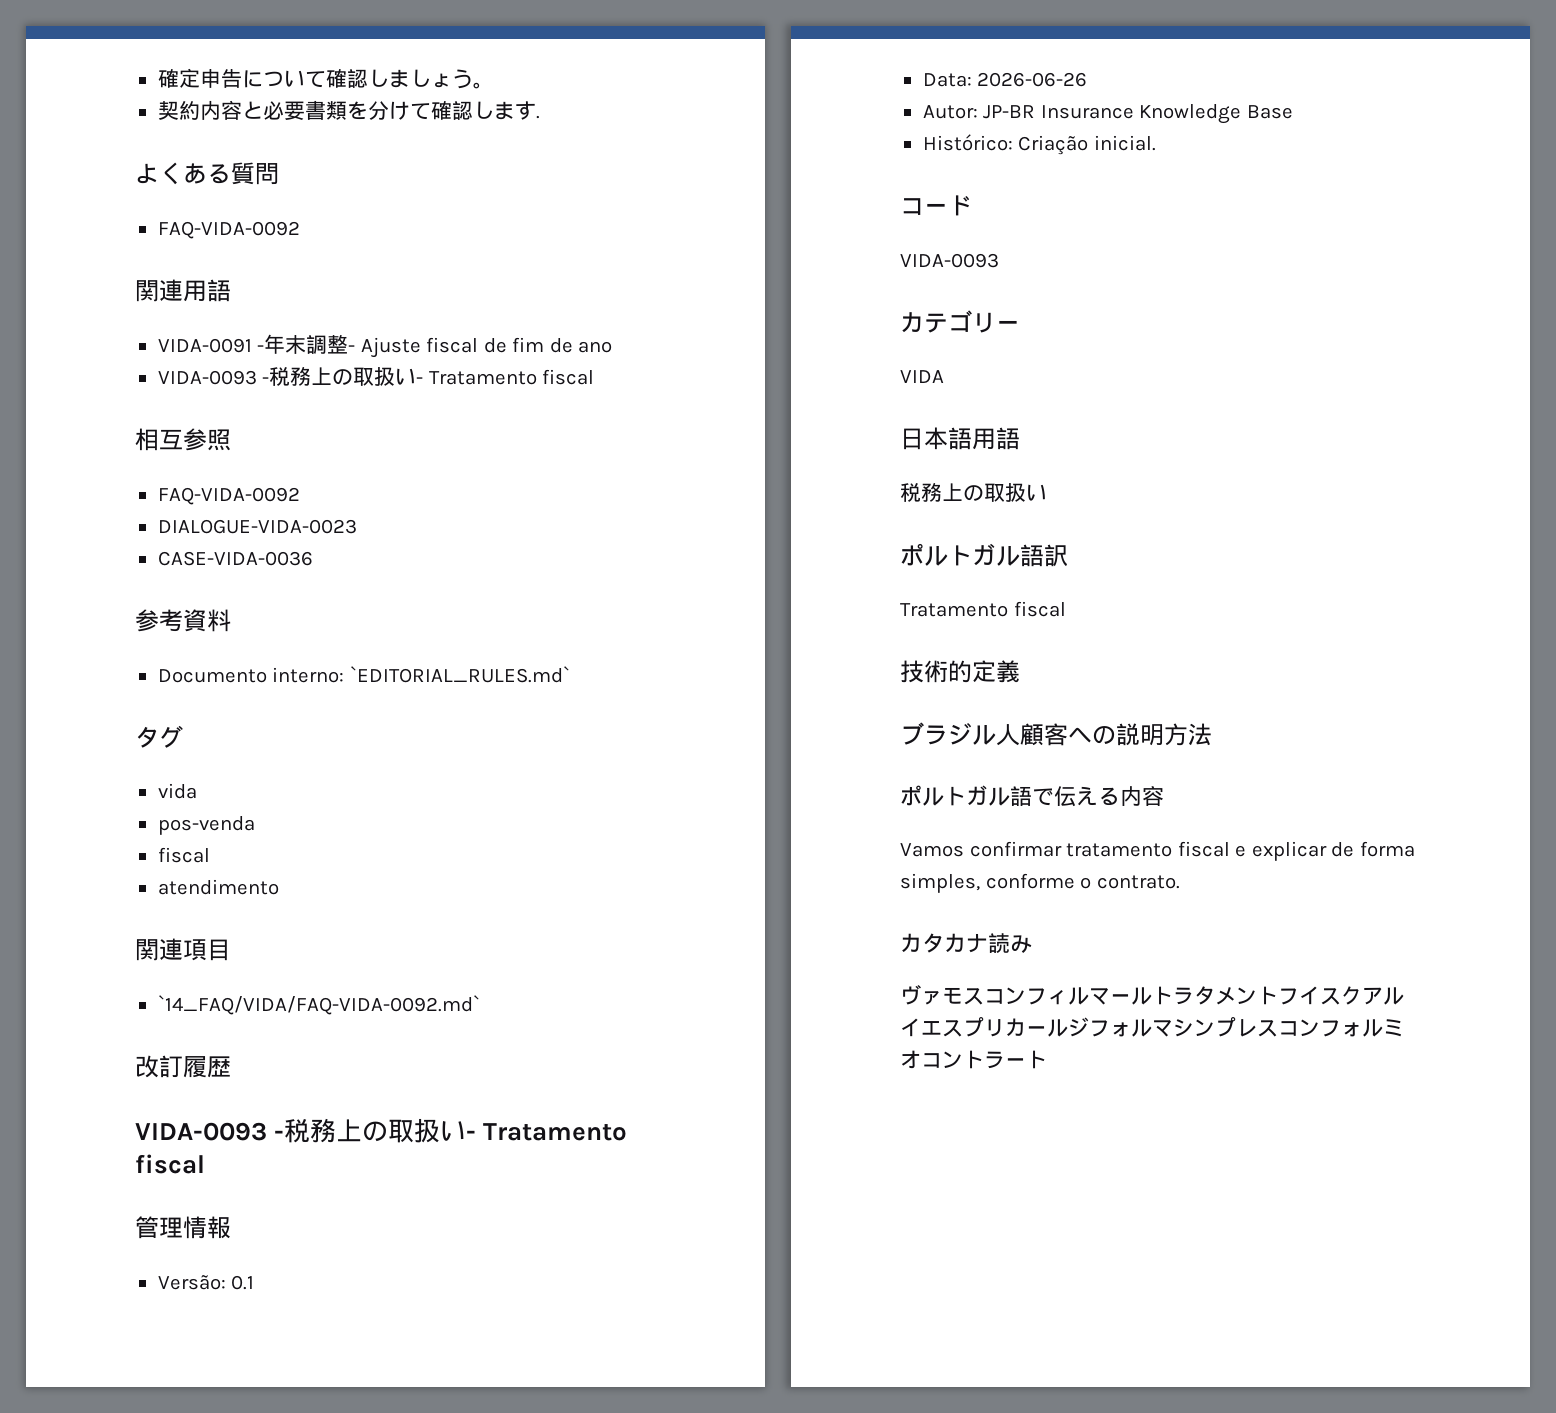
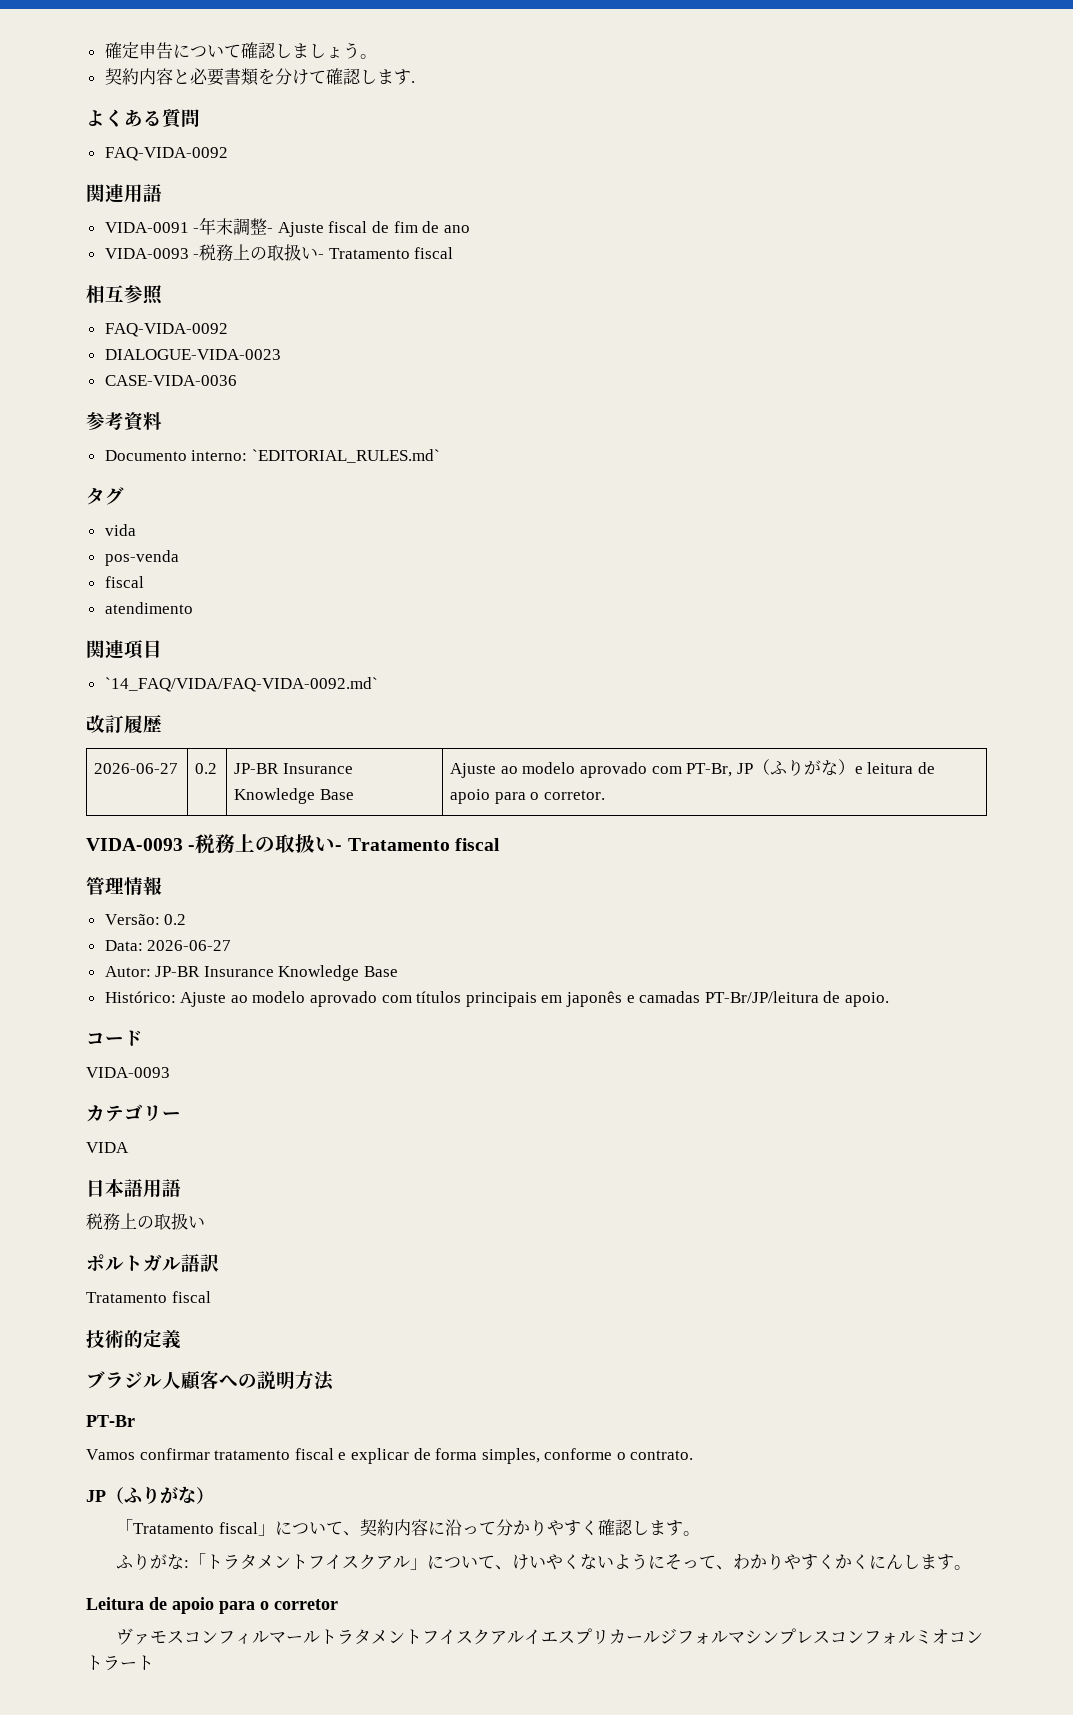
+ 2026-06-27 | 0.2 | JP-BR Insurance Knowledge Base | Ajuste ao modelo aprovado com PT-Br, JP（ふりがな）e leitura de apoio para o corretor.
- Versão: 0.1
+ Versão: 0.2
- Data: 2026-06-26
+ Data: 2026-06-27
- Histórico: Criação inicial.
+ Histórico: Ajuste ao modelo aprovado com títulos principais em japonês e camadas PT-Br/JP/leitura de apoio.
- ポルトガル語で伝える内容
+ PT-Br
  Vamos confirmar tratamento fiscal e explicar de forma simples, conforme o contrato.
- カタカナ読み
+ JP（ふりがな）
+ 「Tratamento fiscal」について、契約内容に沿って分かりやすく確認します。
+ ふりがな:「トラタメントフイスクアル」について、けいやくないようにそって、わかりやすくかくにんします。
+ Leitura de apoio para o corretor

